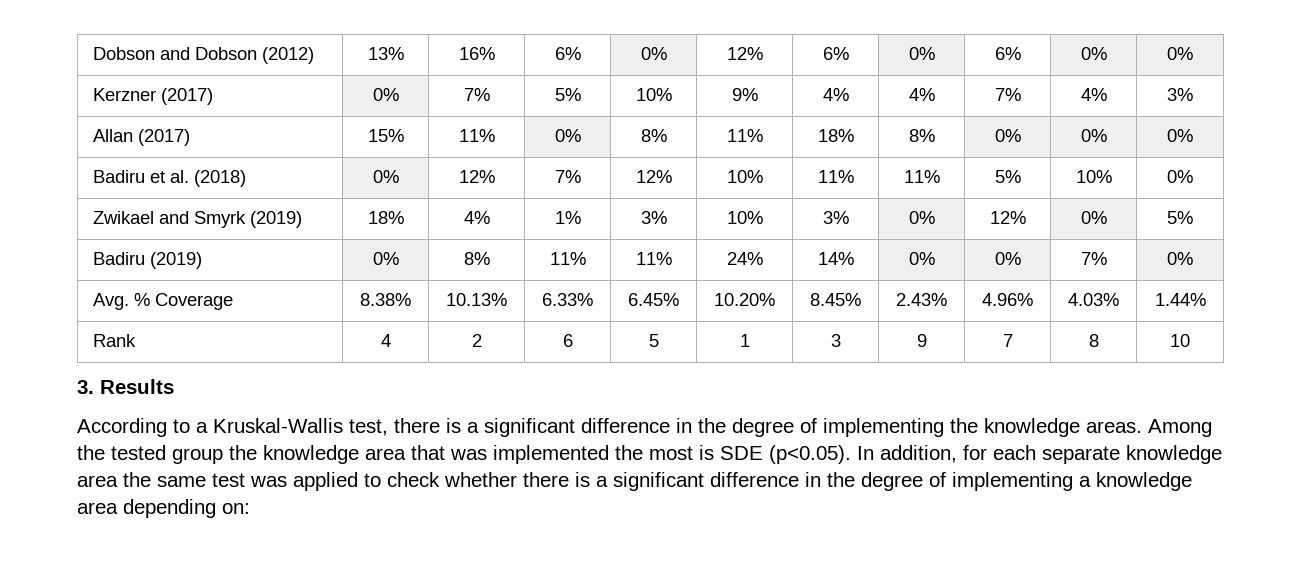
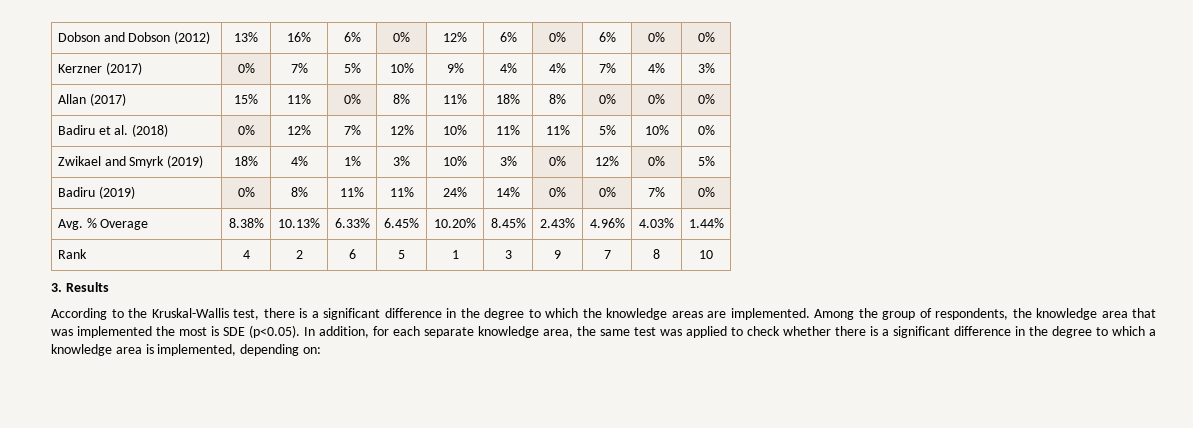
- Avg. % Coverage | 8.38% | 10.13% | 6.33% | 6.45% | 10.20% | 8.45% | 2.43% | 4.96% | 4.03% | 1.44%
+ Avg. % Overage | 8.38% | 10.13% | 6.33% | 6.45% | 10.20% | 8.45% | 2.43% | 4.96% | 4.03% | 1.44%
- According to a Kruskal-Wallis test, there is a significant difference in the degree of implementing the knowledge areas. Among the tested group the knowledge area that was implemented the most is SDE (p<0.05). In addition, for each separate knowledge area the same test was applied to check whether there is a significant difference in the degree of implementing a knowledge area depending on:
+ According to the Kruskal-Wallis test, there is a significant difference in the degree to which the knowledge areas are implemented. Among the group of respondents, the knowledge area that was implemented the most is SDE (p<0.05). In addition, for each separate knowledge area, the same test was applied to check whether there is a significant difference in the degree to which a knowledge area is implemented, depending on:

